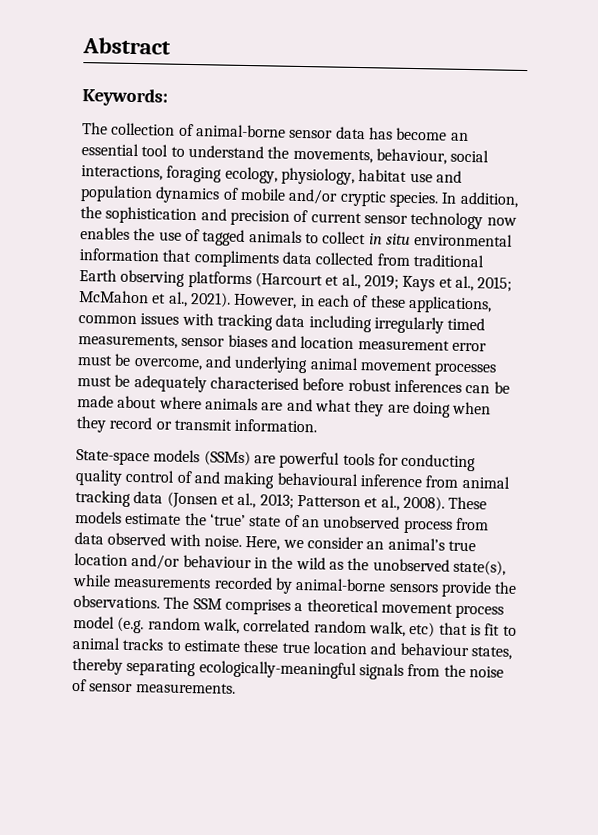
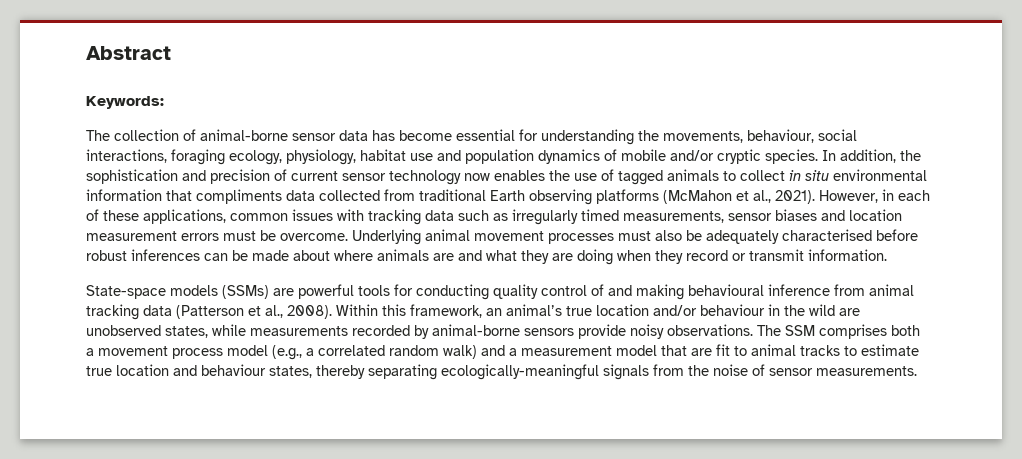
- The collection of animal-borne sensor data has become an essential tool to understand the movements, behaviour, social interactions, foraging ecology, physiology, habitat use and population dynamics of mobile and/or cryptic species.
+ The collection of animal-borne sensor data has become essential for understanding the movements, behaviour, social interactions, foraging ecology, physiology, habitat use and population dynamics of mobile and/or cryptic species.
- In addition, the sophistication and precision of current sensor technology now enables the use of tagged animals to collect in situ environmental information that compliments data collected from traditional Earth observing platforms (Harcourt et al., 2019; Kays et al., 2015; McMahon et al., 2021).
+ In addition, the sophistication and precision of current sensor technology now enables the use of tagged animals to collect in situ environmental information that compliments data collected from traditional Earth observing platforms (McMahon et al., 2021).
- However, in each of these applications, common issues with tracking data including irregularly timed measurements, sensor biases and location measurement error must be overcome, and underlying animal movement processes must be adequately characterised before robust inferences can be made about where animals are and what they are doing when they record or transmit information.
+ However, in each of these applications, common issues with tracking data such as irregularly timed measurements, sensor biases and location measurement errors must be overcome. Underlying animal movement processes must also be adequately characterised before robust inferences can be made about where animals are and what they are doing when they record or transmit information.
- State-space models (SSMs) are powerful tools for conducting quality control of and making behavioural inference from animal tracking data (Jonsen et al., 2013; Patterson et al., 2008). These models estimate the ‘true’ state of an unobserved process from data observed with noise. Here, we consider an animal’s true location and/or behaviour in the wild as the unobserved state(s), while measurements recorded by animal-borne sensors provide the observations.
+ State-space models (SSMs) are powerful tools for conducting quality control of and making behavioural inference from animal tracking data (Patterson et al., 2008). Within this framework, an animal’s true location and/or behaviour in the wild are unobserved states, while measurements recorded by animal-borne sensors provide noisy observations.
- The SSM comprises a theoretical movement process model (e.g. random walk, correlated random walk, etc) that is fit to animal tracks to estimate these true location and behaviour states, thereby separating ecologically-meaningful signals from the noise of sensor measurements.
+ The SSM comprises both a movement process model (e.g., a correlated random walk) and a measurement model that are fit to animal tracks to estimate true location and behaviour states, thereby separating ecologically-meaningful signals from the noise of sensor measurements.

